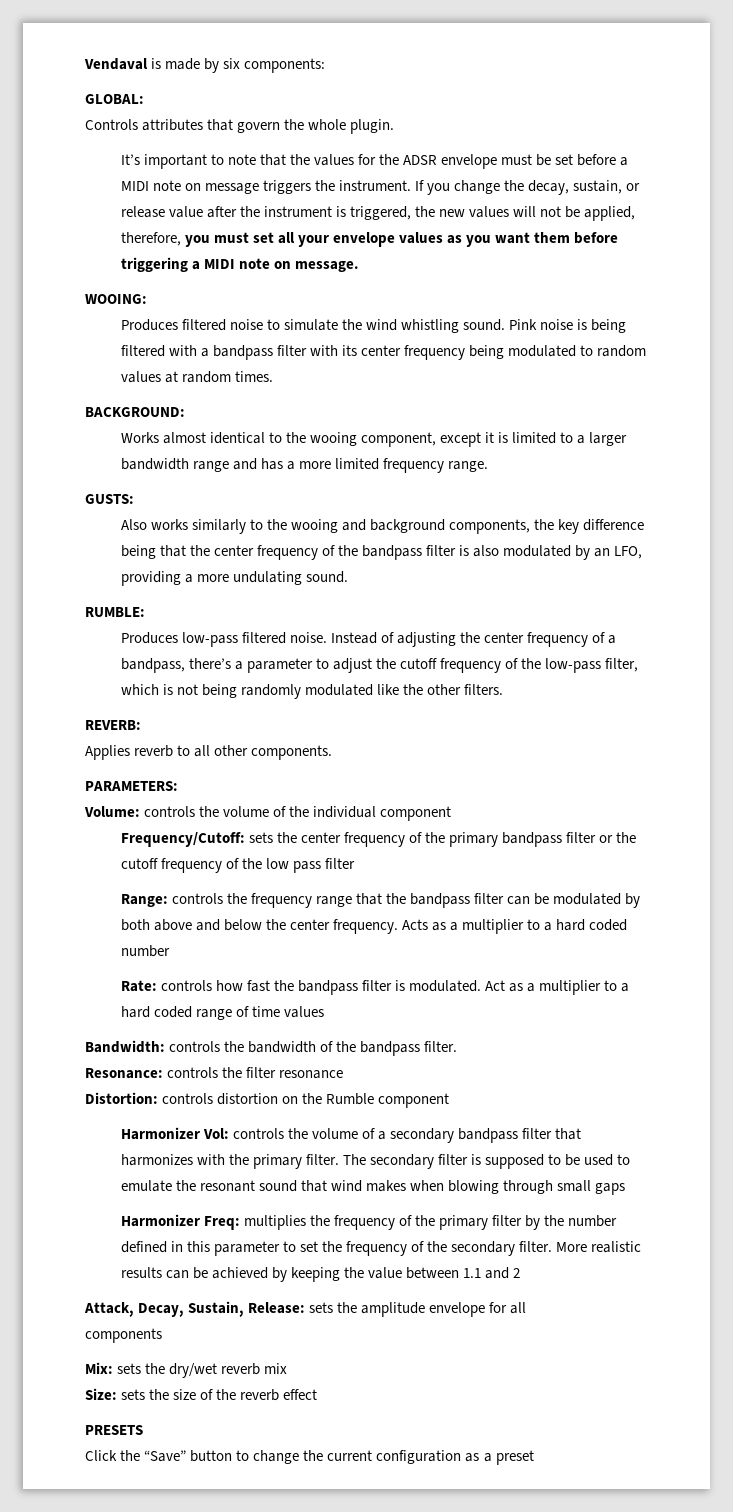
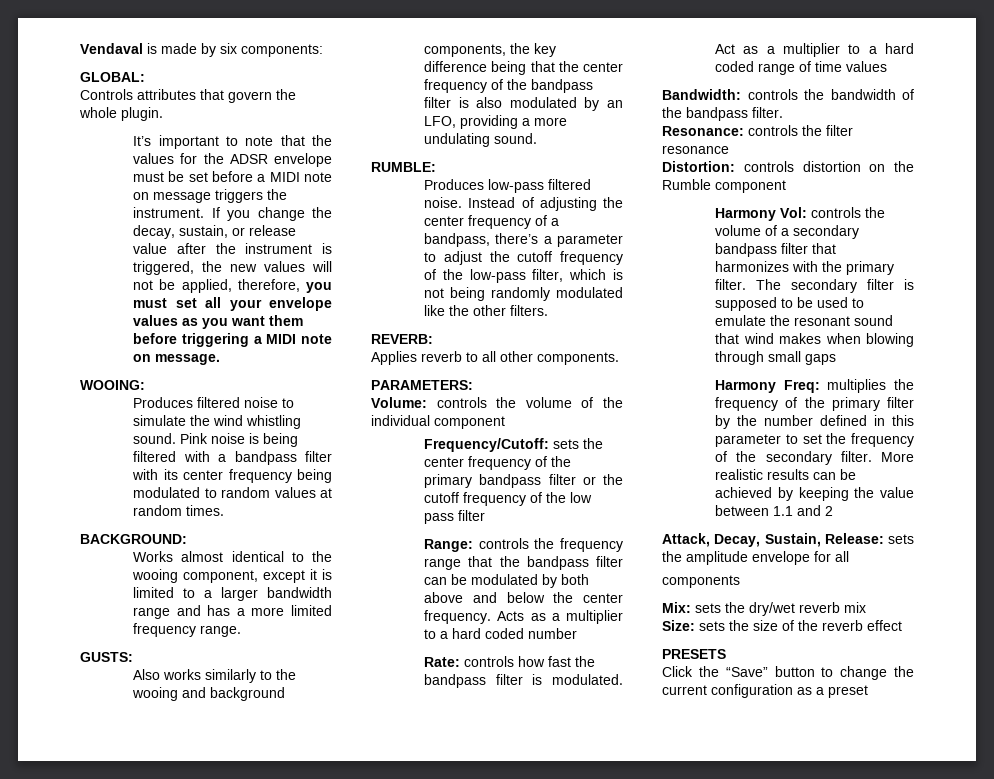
- Harmonizer Vol: controls the volume of a secondary bandpass filter that harmonizes with the primary filter.
+ Harmony Vol: controls the volume of a secondary bandpass filter that harmonizes with the primary filter.
- Harmonizer Freq: multiplies the frequency of the primary filter by the number defined in this parameter to set the frequency of the secondary filter.
+ Harmony Freq: multiplies the frequency of the primary filter by the number defined in this parameter to set the frequency of the secondary filter.

